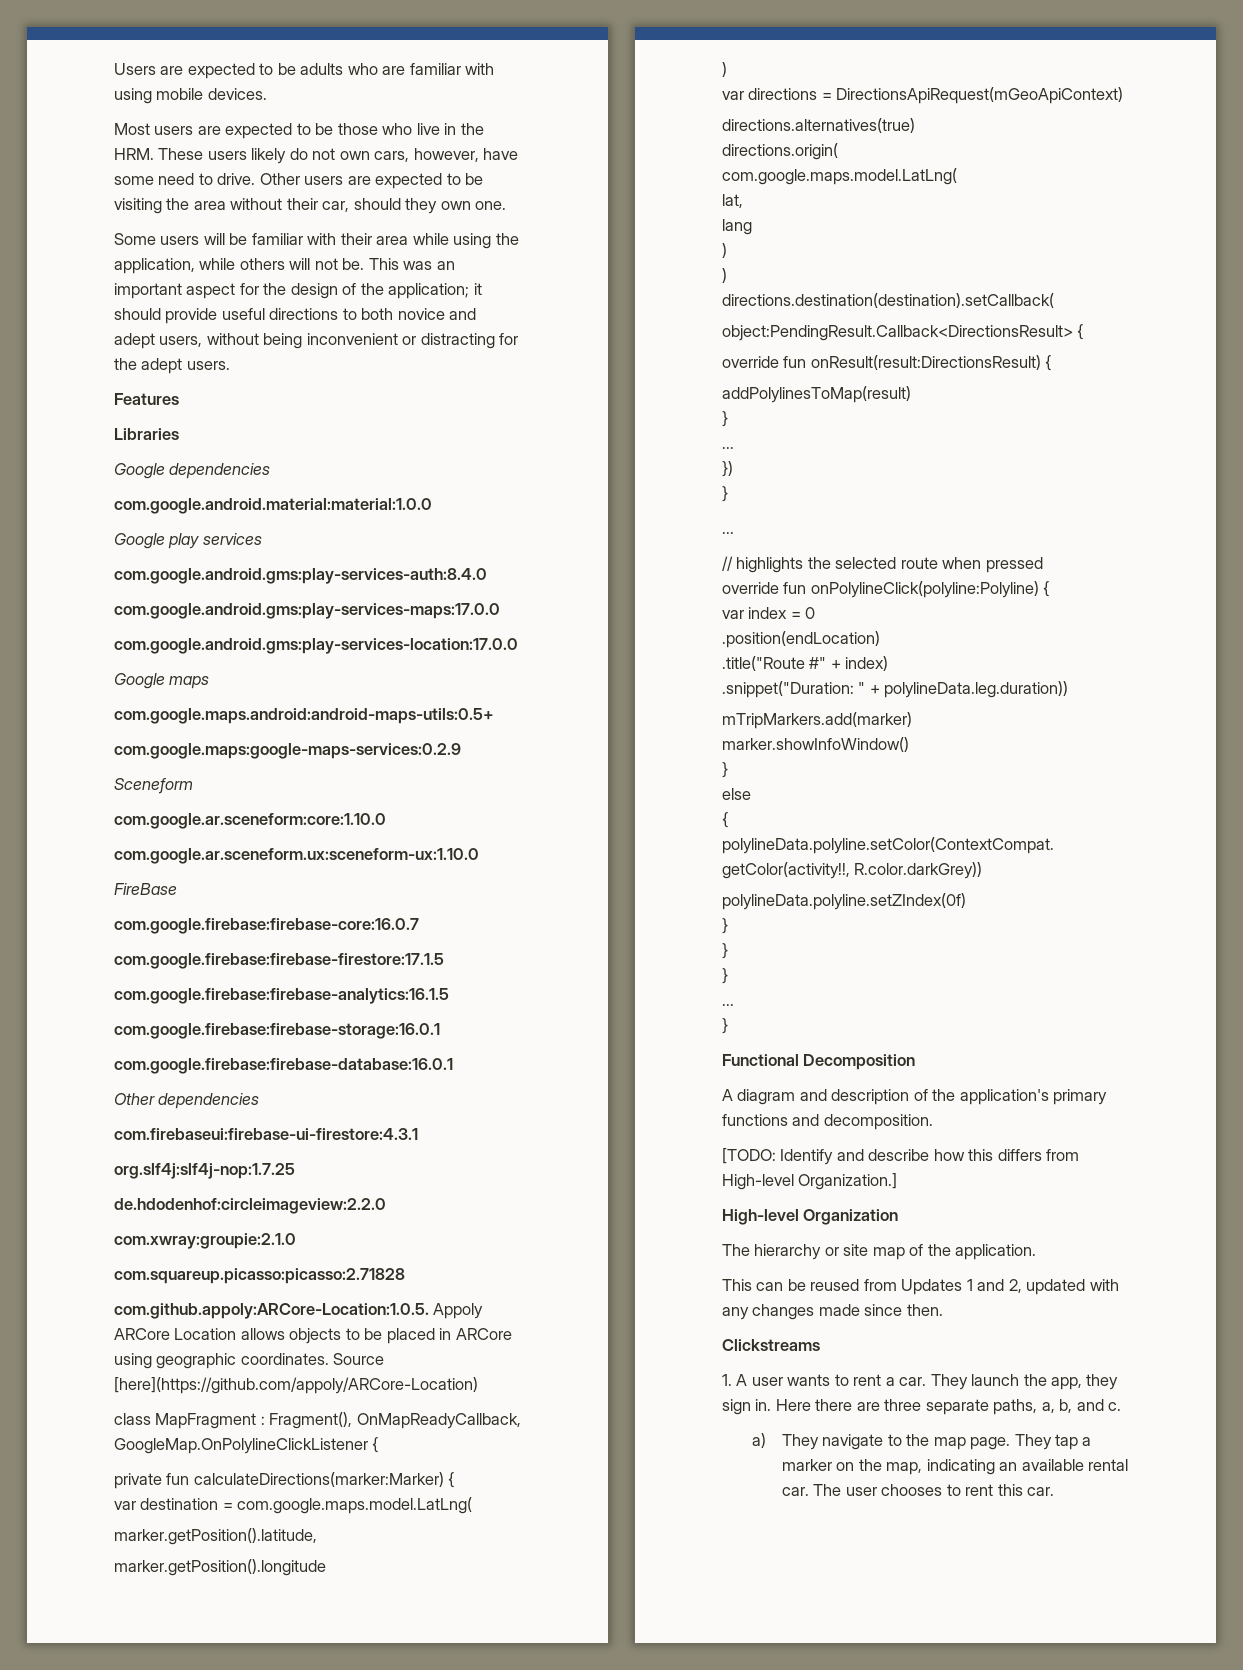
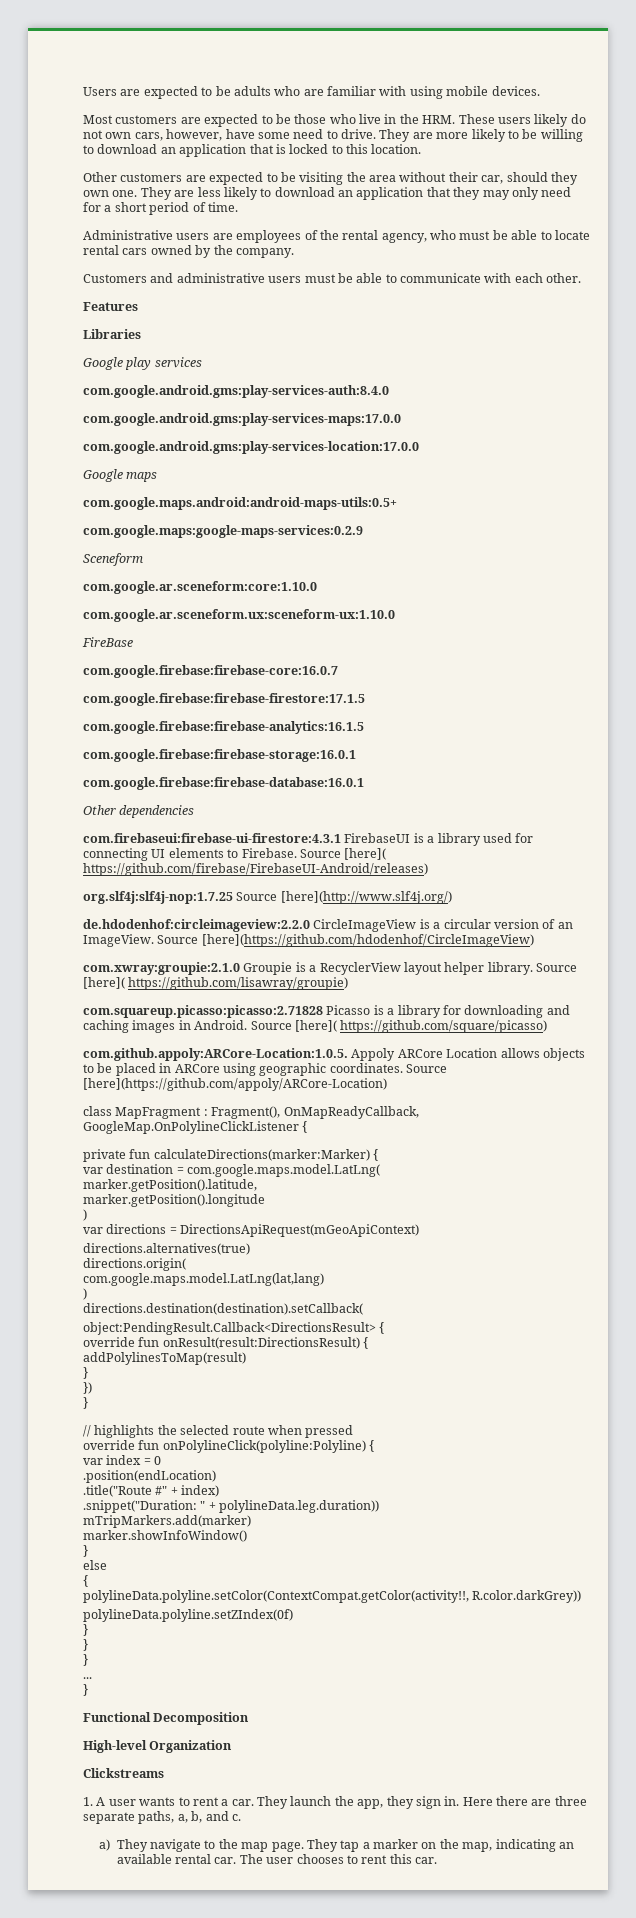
- Most users are expected to be those who live in the HRM. These users likely do not own cars, however, have some need to drive.
+ Most customers are expected to be those who live in the HRM. These users likely do not own cars, however, have some need to drive.
- Other users are expected to be visiting the area without their car, should they own one.
- Some users will be familiar with their area while using the application, while others will not be. This was an important aspect for the design of the application; it should provide useful directions to both novice and adept users, without being inconvenient or distracting for the adept users.
+ They are more likely to be willing to download an application that is locked to this location.
+ Other customers are expected to be visiting the area without their car, should they own one. They are less likely to download an application that they may only need for a short period of time.
+ Administrative users are employees of the rental agency, who must be able to locate rental cars owned by the company.
+ Customers and administrative users must be able to communicate with each other.
- Google dependencies
- com.google.android.material:material:1.0.0
- com.firebaseui:firebase-ui-firestore:4.3.1
+ com.firebaseui:firebase-ui-firestore:4.3.1 FirebaseUI is a library used for connecting UI elements to Firebase. Source [here]( https://github.com/firebase/FirebaseUI-Android/releases)
- org.slf4j:slf4j-nop:1.7.25
+ org.slf4j:slf4j-nop:1.7.25 Source [here](http://www.slf4j.org/)
- de.hdodenhof:circleimageview:2.2.0
- com.xwray:groupie:2.1.0
- com.squareup.picasso:picasso:2.71828
+ de.hdodenhof:circleimageview:2.2.0 CircleImageView is a circular version of an ImageView. Source [here](https://github.com/hdodenhof/CircleImageView)
+ com.xwray:groupie:2.1.0 Groupie is a RecyclerView layout helper library. Source [here]( https://github.com/lisawray/groupie)
+ com.squareup.picasso:picasso:2.71828 Picasso is a library for downloading and caching images in Android. Source [here]( https://github.com/square/picasso)
  directions.origin(
- com.google.maps.model.LatLng(
- lat,
- lang
- )
+ com.google.maps.model.LatLng(lat,lang)
  addPolylinesToMap(result)
  }
- ...
  })
  }
- ...
- A diagram and description of the application's primary functions and decomposition.
- [TODO: Identify and describe how this differs from High-level Organization.]
  High-level Organization
- The hierarchy or site map of the application.
- This can be reused from Updates 1 and 2, updated with any changes made since then.

